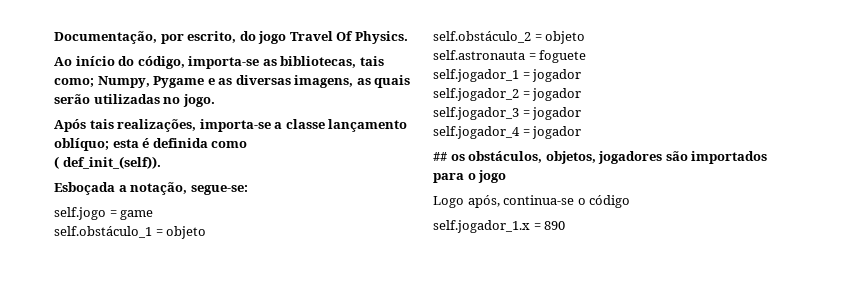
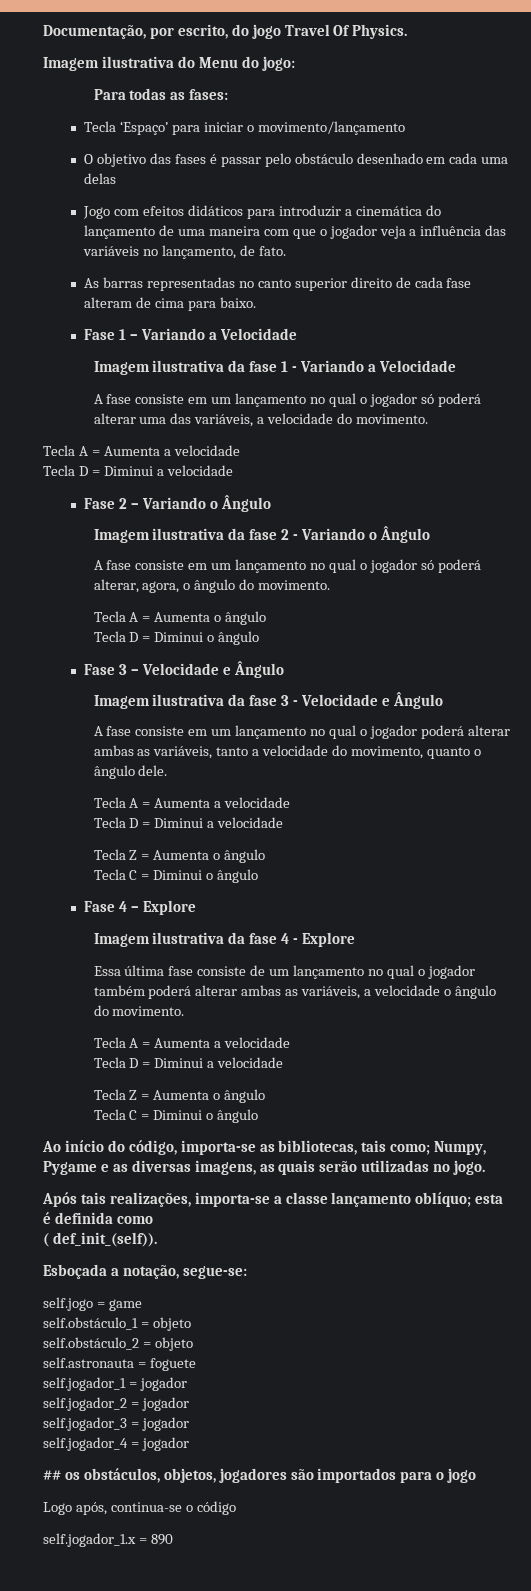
+ Imagem ilustrativa do Menu do jogo:
+ Para todas as fases:
+ Tecla ‘Espaço’ para iniciar o movimento/lançamento
+ O objetivo das fases é passar pelo obstáculo desenhado em cada uma delas
+ Jogo com efeitos didáticos para introduzir a cinemática do lançamento de uma maneira com que o jogador veja a influência das variáveis no lançamento, de fato.
+ As barras representadas no canto superior direito de cada fase alteram de cima para baixo.
+ Fase 1 – Variando a Velocidade
+ Imagem ilustrativa da fase 1 - Variando a Velocidade
+ A fase consiste em um lançamento no qual o jogador só poderá alterar uma das variáveis, a velocidade do movimento.
+ Tecla A = Aumenta a velocidade
+ Tecla D = Diminui a velocidade
+ Fase 2 – Variando o Ângulo
+ Imagem ilustrativa da fase 2 - Variando o Ângulo
+ A fase consiste em um lançamento no qual o jogador só poderá alterar, agora, o ângulo do movimento.
+ Tecla A = Aumenta o ângulo
+ Tecla D = Diminui o ângulo
+ Fase 3 – Velocidade e Ângulo
+ Imagem ilustrativa da fase 3 - Velocidade e Ângulo
+ A fase consiste em um lançamento no qual o jogador poderá alterar ambas as variáveis, tanto a velocidade do movimento, quanto o ângulo dele.
+ Tecla A = Aumenta a velocidade
+ Tecla D = Diminui a velocidade
+ Tecla Z = Aumenta o ângulo
+ Tecla C = Diminui o ângulo
+ Fase 4 – Explore
+ Imagem ilustrativa da fase 4 - Explore
+ Essa última fase consiste de um lançamento no qual o jogador também poderá alterar ambas as variáveis, a velocidade o ângulo do movimento.
+ Tecla A = Aumenta a velocidade
+ Tecla D = Diminui a velocidade
+ Tecla Z = Aumenta o ângulo
+ Tecla C = Diminui o ângulo

